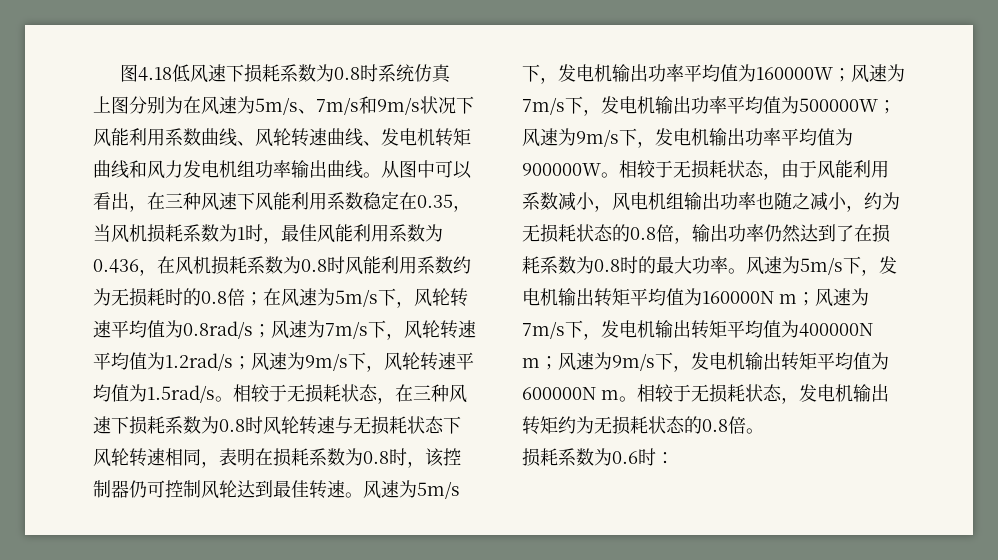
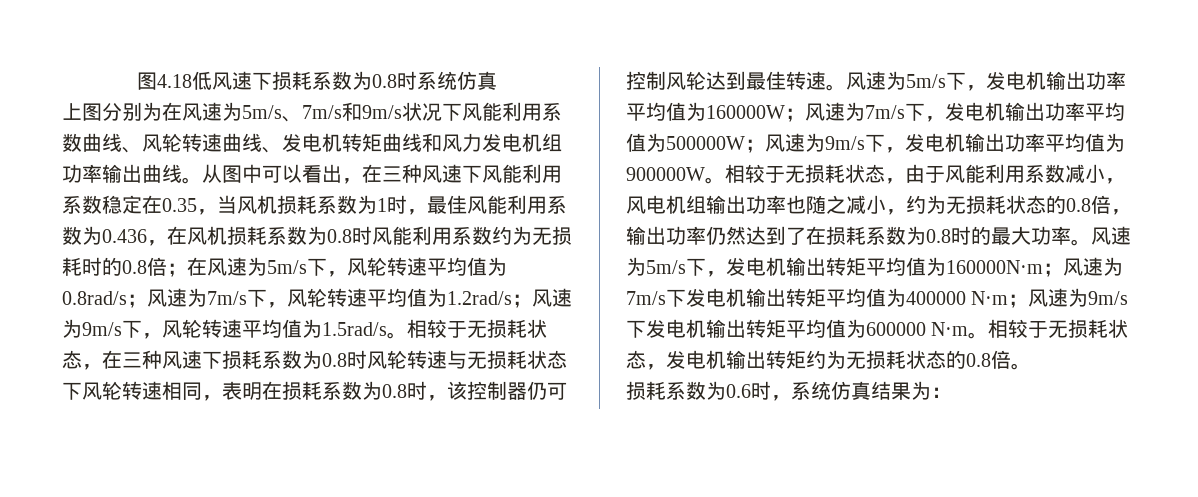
- 风速为5m/s下，发电机输出转矩平均值为160000N m；风速为7m/s下，发电机输出转矩平均值为400000N m；风速为9m/s下，发电机输出转矩平均值为600000N m。
+ 风速为5m/s下，发电机输出转矩平均值为160000N·m；风速为7m/s下发电机输出转矩平均值为400000 N·m；风速为9m/s下发电机输出转矩平均值为600000 N·m。
- 损耗系数为0.6时：
+ 损耗系数为0.6时，系统仿真结果为：

